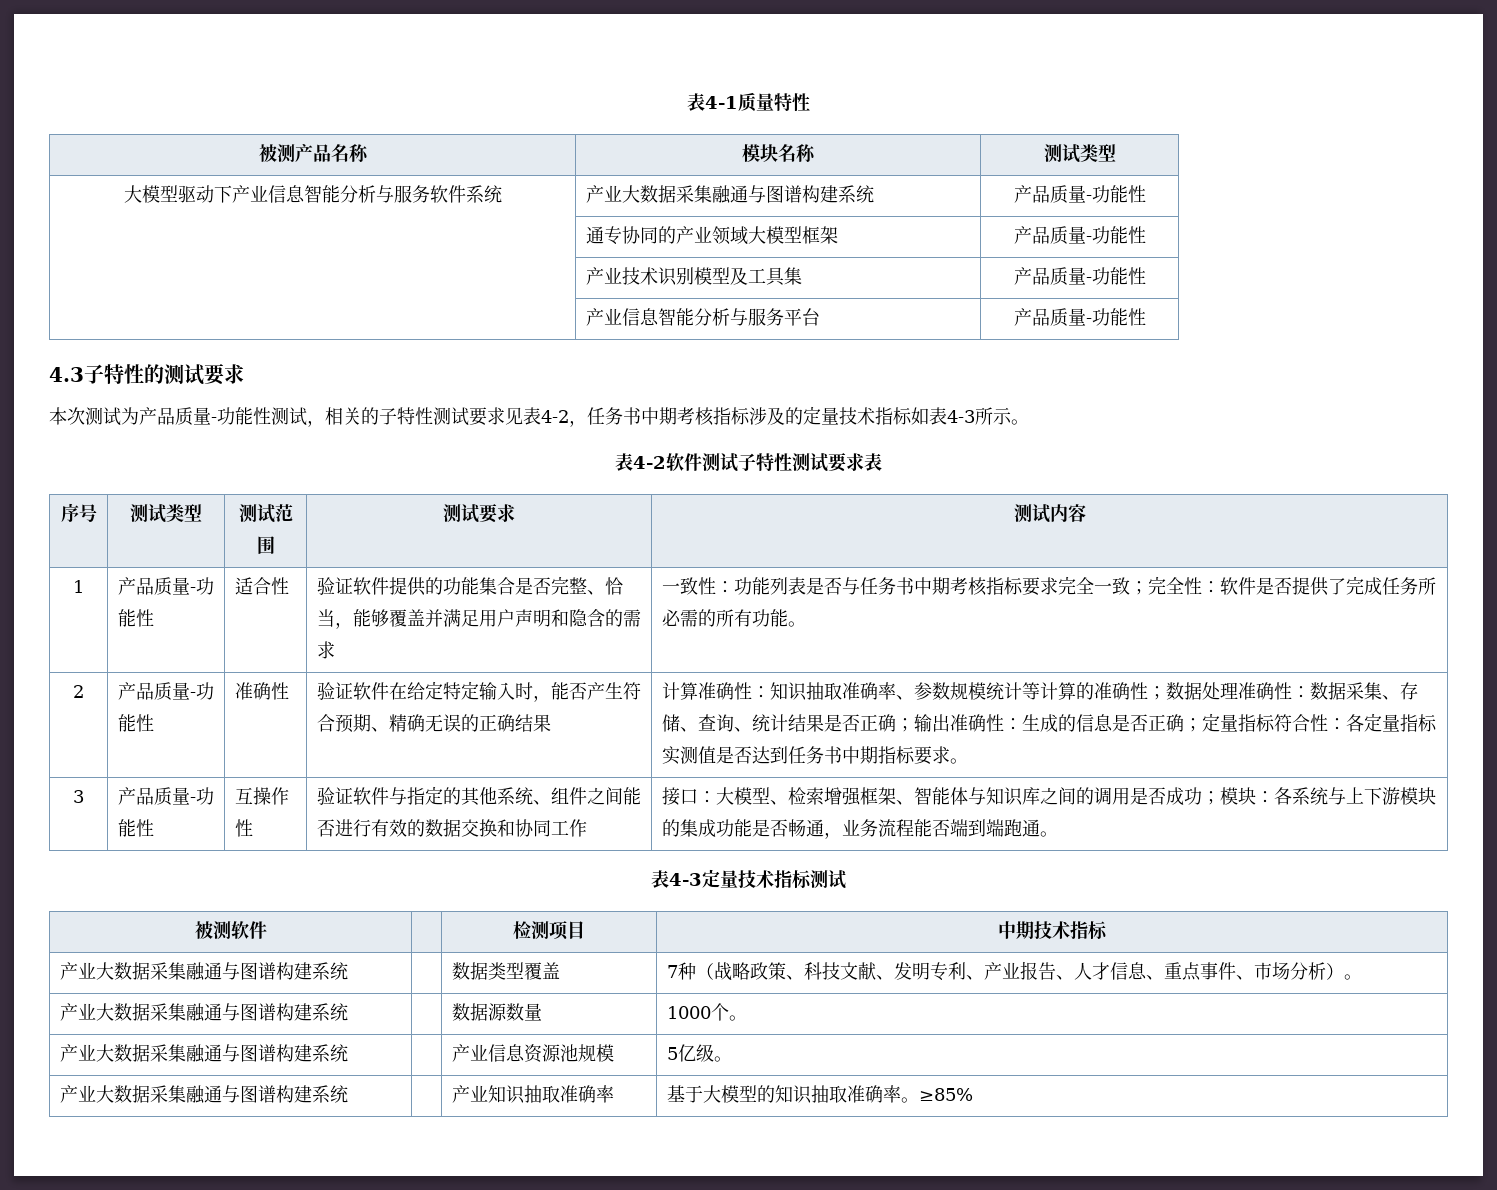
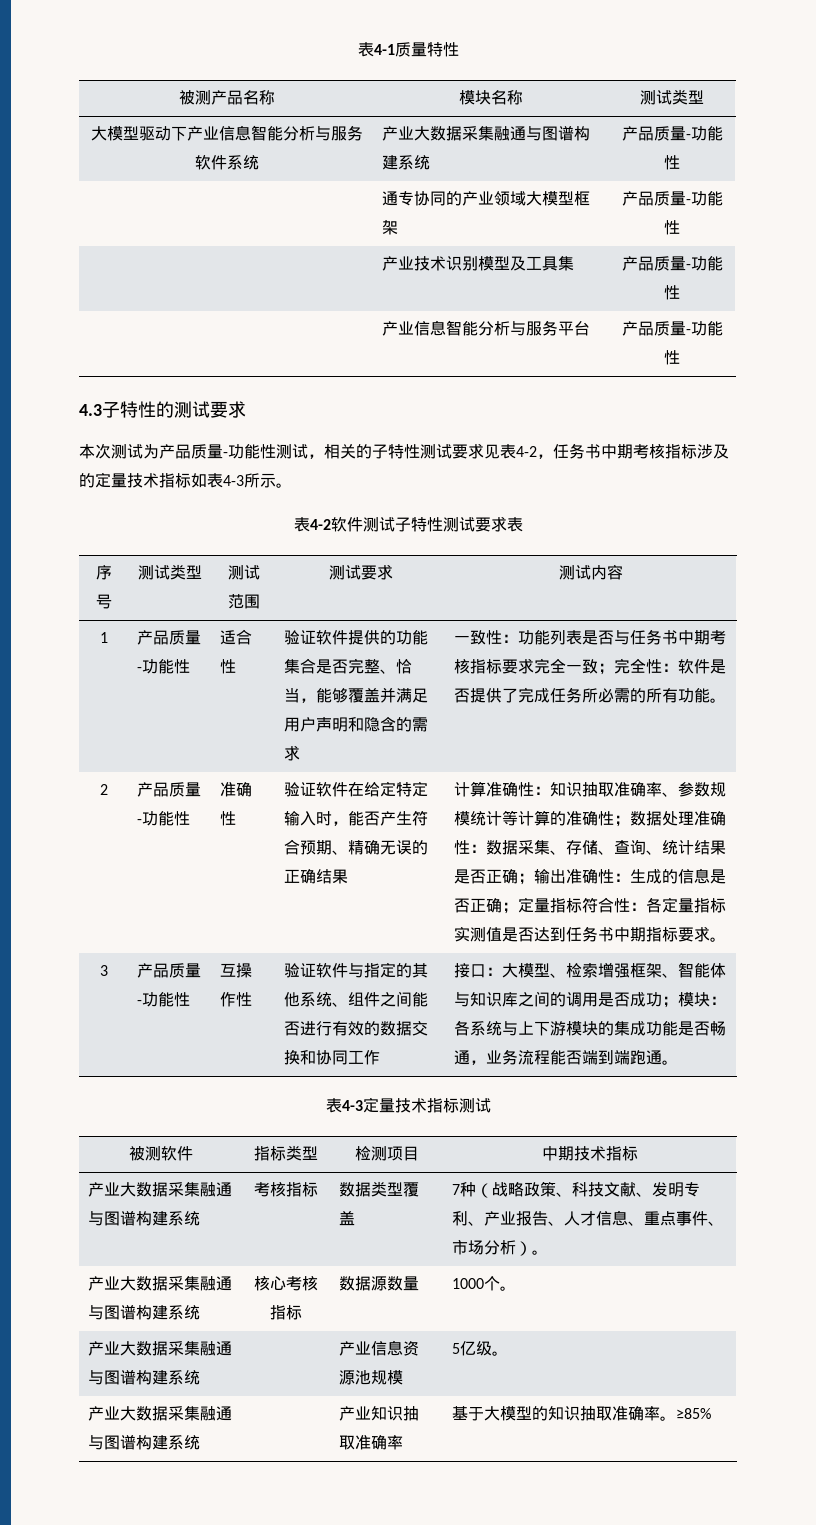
- 被测软件 | | 检测项目 | 中期技术指标
+ 被测软件 | 指标类型 | 检测项目 | 中期技术指标
- 产业大数据采集融通与图谱构建系统 | | 数据类型覆盖 | 7种（战略政策、科技文献、发明专利、产业报告、人才信息、重点事件、市场分析）。
+ 产业大数据采集融通与图谱构建系统 | 考核指标 | 数据类型覆盖 | 7种（战略政策、科技文献、发明专利、产业报告、人才信息、重点事件、市场分析）。
- 产业大数据采集融通与图谱构建系统 | | 数据源数量 | 1000个。
+ 产业大数据采集融通与图谱构建系统 | 核心考核指标 | 数据源数量 | 1000个。

